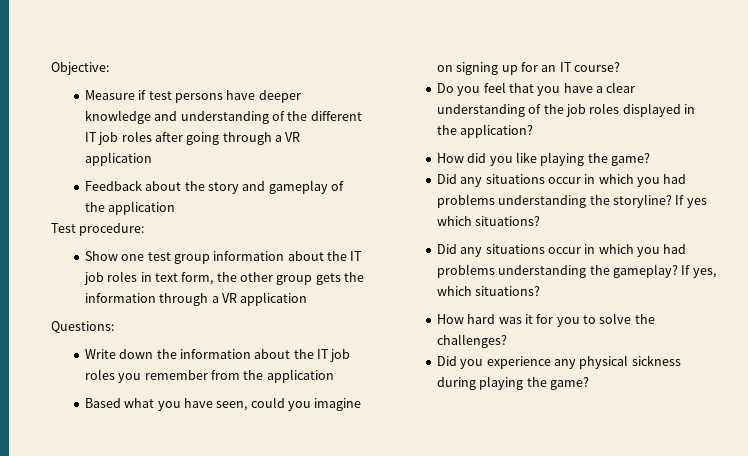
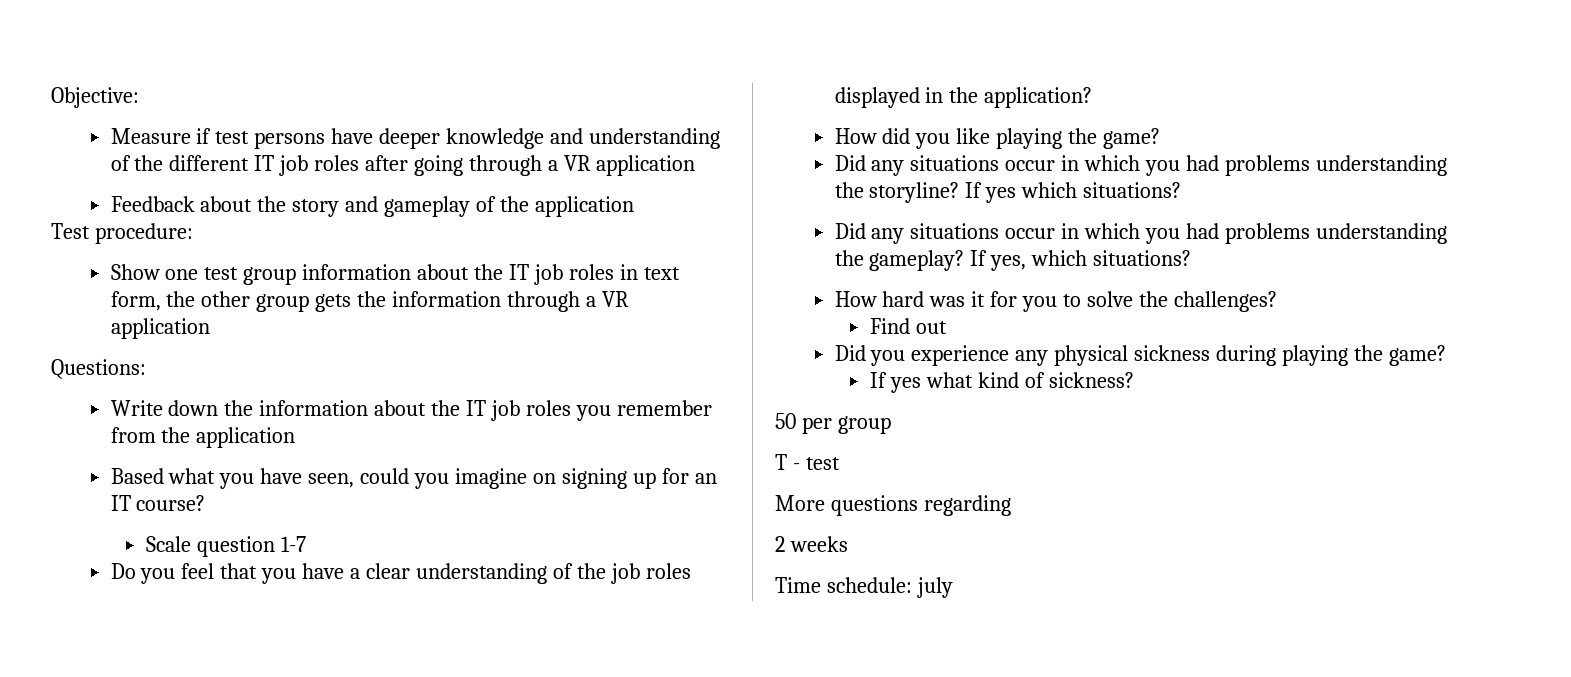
+ Scale question 1-7
+ Find out
+ If yes what kind of sickness?
+ 50 per group
+ T - test
+ More questions regarding
+ 2 weeks
+ Time schedule: july

